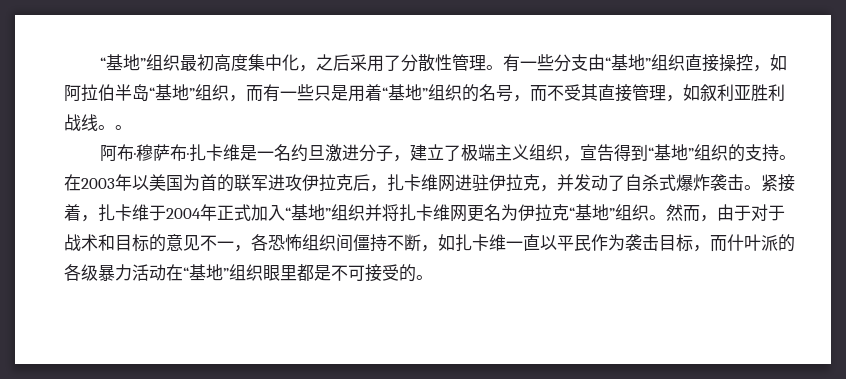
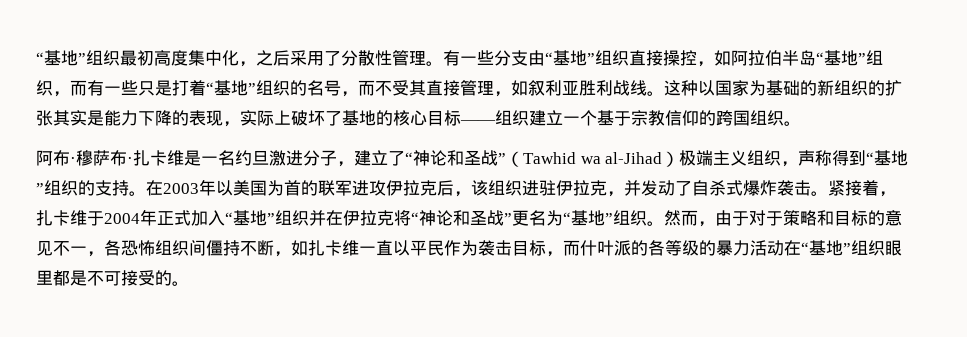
- 有一些分支由“基地”组织直接操控，如阿拉伯半岛“基地”组织，而有一些只是用着“基地”组织的名号，而不受其直接管理，如叙利亚胜利战线。。
+ 有一些分支由“基地”组织直接操控，如阿拉伯半岛“基地”组织，而有一些只是打着“基地”组织的名号，而不受其直接管理，如叙利亚胜利战线。这种以国家为基础的新组织的扩张其实是能力下降的表现，实际上破坏了基地的核心目标——组织建立一个基于宗教信仰的跨国组织。
- 阿布·穆萨布·扎卡维是一名约旦激进分子，建立了极端主义组织，宣告得到“基地”组织的支持。
+ 阿布·穆萨布·扎卡维是一名约旦激进分子，建立了“神论和圣战”（Tawhid wa al-Jihad）极端主义组织，声称得到“基地”组织的支持。
- 在2003年以美国为首的联军进攻伊拉克后，扎卡维网进驻伊拉克，并发动了自杀式爆炸袭击。
+ 在2003年以美国为首的联军进攻伊拉克后，该组织进驻伊拉克，并发动了自杀式爆炸袭击。
- 紧接着，扎卡维于2004年正式加入“基地”组织并将扎卡维网更名为伊拉克“基地”组织。
+ 紧接着，扎卡维于2004年正式加入“基地”组织并在伊拉克将“神论和圣战”更名为“基地”组织。
- 然而，由于对于战术和目标的意见不一，各恐怖组织间僵持不断，如扎卡维一直以平民作为袭击目标，而什叶派的各级暴力活动在“基地”组织眼里都是不可接受的。
+ 然而，由于对于策略和目标的意见不一，各恐怖组织间僵持不断，如扎卡维一直以平民作为袭击目标，而什叶派的各等级的暴力活动在“基地”组织眼里都是不可接受的。

